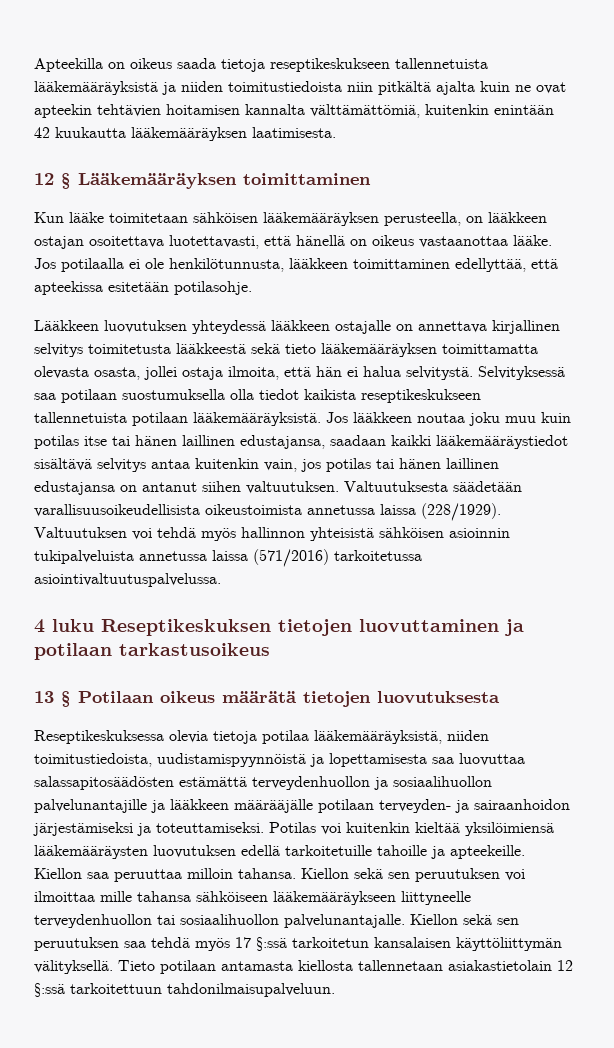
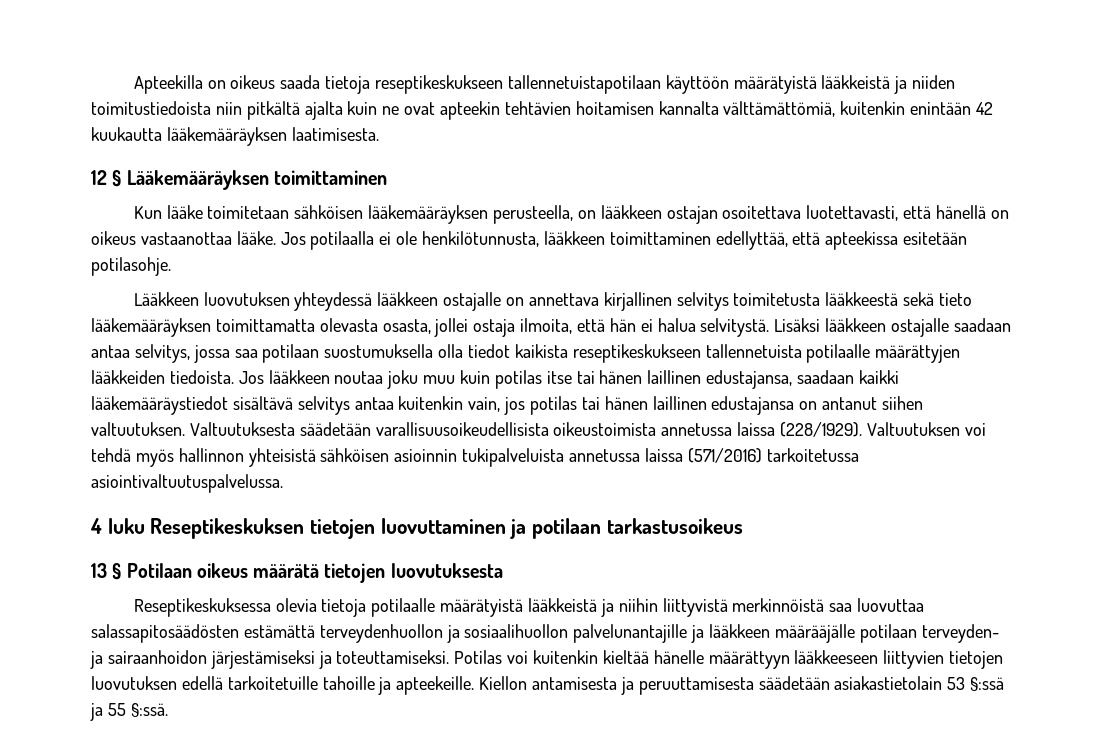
- Apteekilla on oikeus saada tietoja reseptikeskukseen tallennetuista lääkemääräyksistä ja niiden toimitustiedoista niin pitkältä ajalta kuin ne ovat apteekin tehtävien hoitamisen kannalta välttämättömiä, kuitenkin enintään 42 kuukautta lääkemääräyksen laatimisesta.
+ Apteekilla on oikeus saada tietoja reseptikeskukseen tallennetuistapotilaan käyttöön määrätyistä lääkkeistä ja niiden toimitustiedoista niin pitkältä ajalta kuin ne ovat apteekin tehtävien hoitamisen kannalta välttämättömiä, kuitenkin enintään 42 kuukautta lääkemääräyksen laatimisesta.
- Selvityksessä saa potilaan suostumuksella olla tiedot kaikista reseptikeskukseen tallennetuista potilaan lääkemääräyksistä.
+ Lisäksi lääkkeen ostajalle saadaan antaa selvitys, jossa saa potilaan suostumuksella olla tiedot kaikista reseptikeskukseen tallennetuista potilaalle määrättyjen lääkkeiden tiedoista.
- Reseptikeskuksessa olevia tietoja potilaa lääkemääräyksistä, niiden toimitustiedoista, uudistamispyynnöistä ja lopettamisesta saa luovuttaa salassapitosäädösten estämättä terveydenhuollon ja sosiaalihuollon palvelunantajille ja lääkkeen määrääjälle potilaan terveyden- ja sairaanhoidon järjestämiseksi ja toteuttamiseksi.
+ Reseptikeskuksessa olevia tietoja potilaalle määrätyistä lääkkeistä ja niihin liittyvistä merkinnöistä saa luovuttaa salassapitosäädösten estämättä terveydenhuollon ja sosiaalihuollon palvelunantajille ja lääkkeen määrääjälle potilaan terveyden- ja sairaanhoidon järjestämiseksi ja toteuttamiseksi.
- Potilas voi kuitenkin kieltää yksilöimiensä lääkemääräysten luovutuksen edellä tarkoitetuille tahoille ja apteekeille.
+ Potilas voi kuitenkin kieltää hänelle määrättyyn lääkkeeseen liittyvien tietojen luovutuksen edellä tarkoitetuille tahoille ja apteekeille.
- Kiellon saa peruuttaa milloin tahansa. Kiellon sekä sen peruutuksen voi ilmoittaa mille tahansa sähköiseen lääkemääräykseen liittyneelle terveydenhuollon tai sosiaalihuollon palvelunantajalle. Kiellon sekä sen peruutuksen saa tehdä myös 17 §:ssä tarkoitetun kansalaisen käyttöliittymän välityksellä. Tieto potilaan antamasta kiellosta tallennetaan asiakastietolain 12 §:ssä tarkoitettuun tahdonilmaisupalveluun.
+ Kiellon antamisesta ja peruuttamisesta säädetään asiakastietolain 53 §:ssä ja 55 §:ssä.

